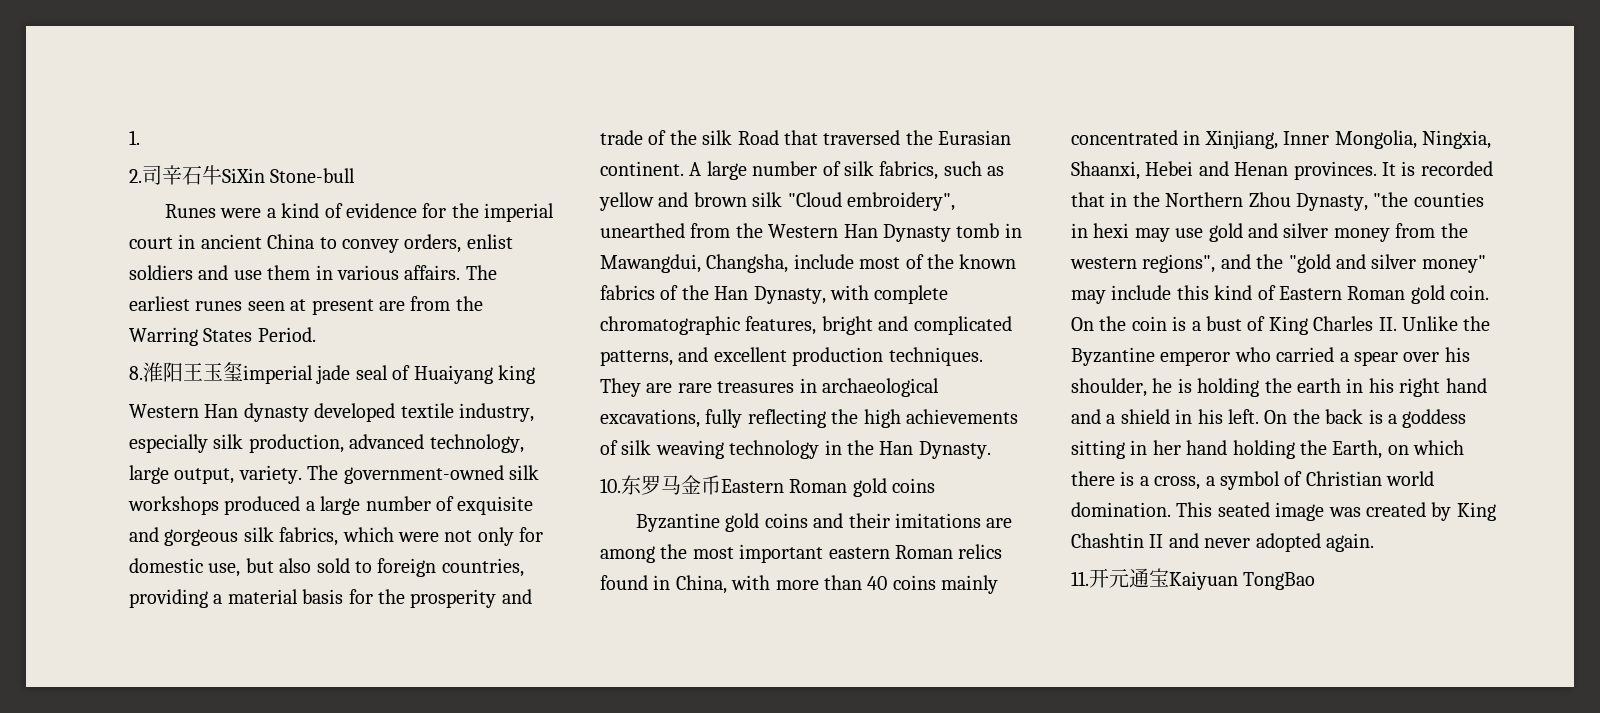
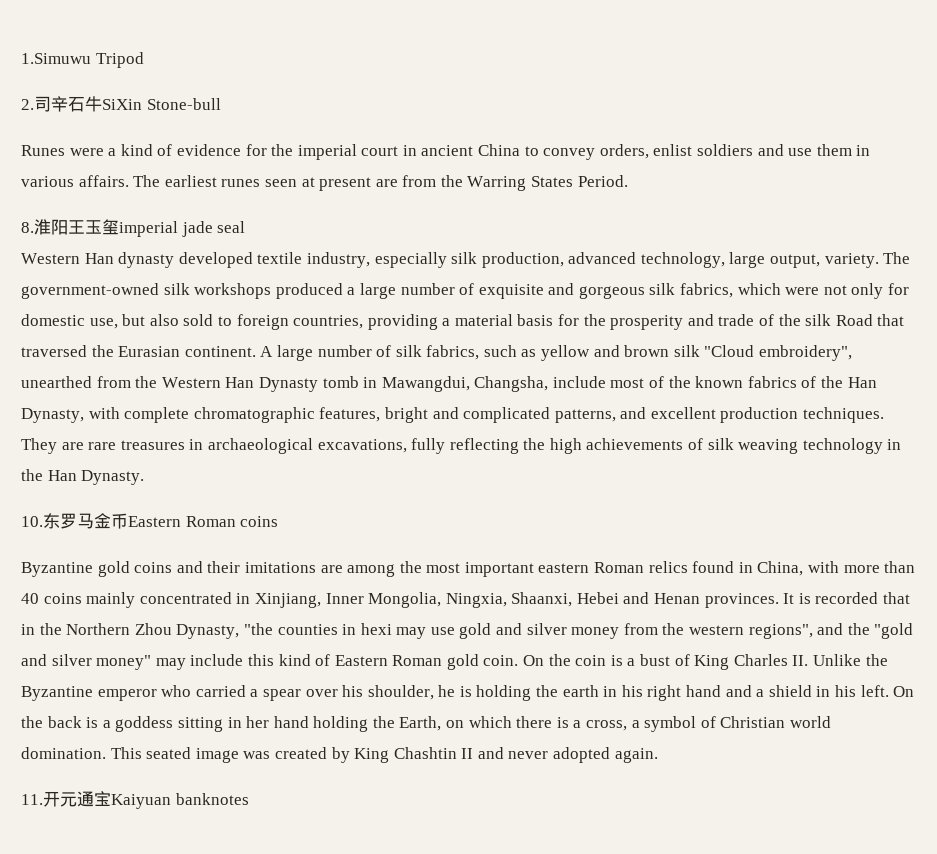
- 1.
+ 1.Simuwu Tripod
- 8.淮阳王玉玺imperial jade seal of Huaiyang king
+ 8.淮阳王玉玺imperial jade seal
- 10.东罗马金币Eastern Roman gold coins
+ 10.东罗马金币Eastern Roman coins
- 11.开元通宝Kaiyuan TongBao
+ 11.开元通宝Kaiyuan banknotes

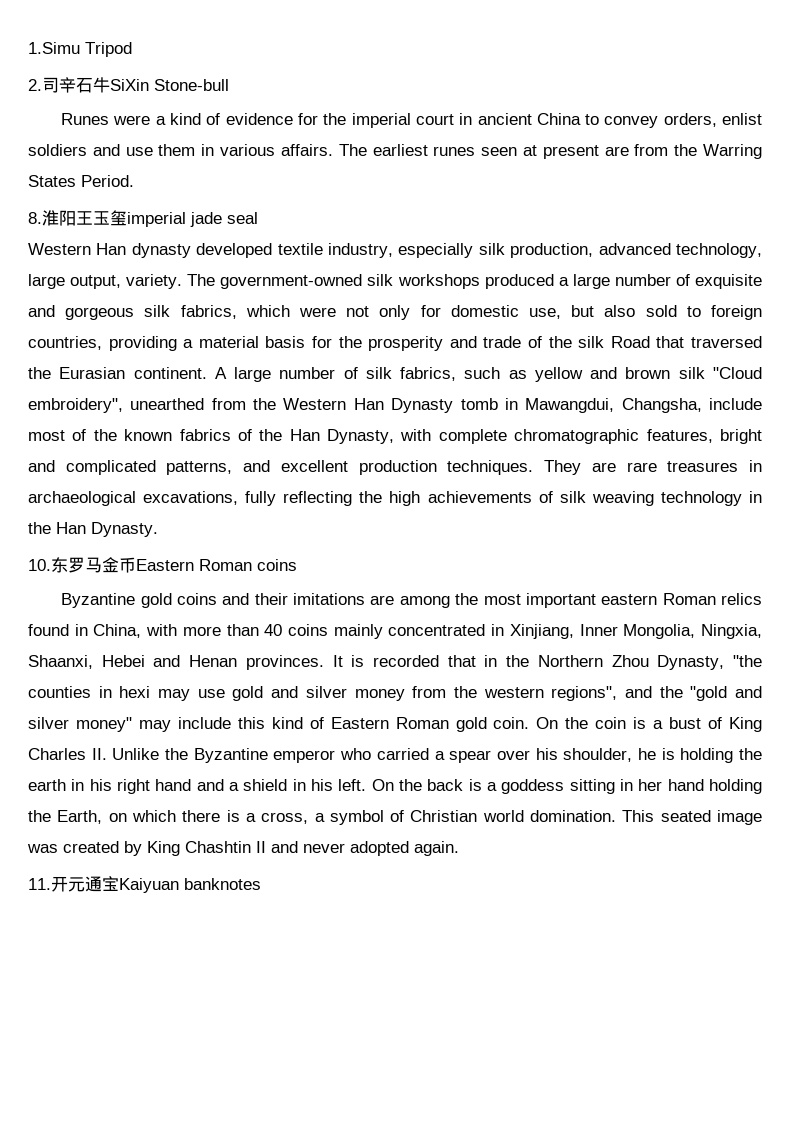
- 1.Simuwu Tripod
+ 1.Simu Tripod

